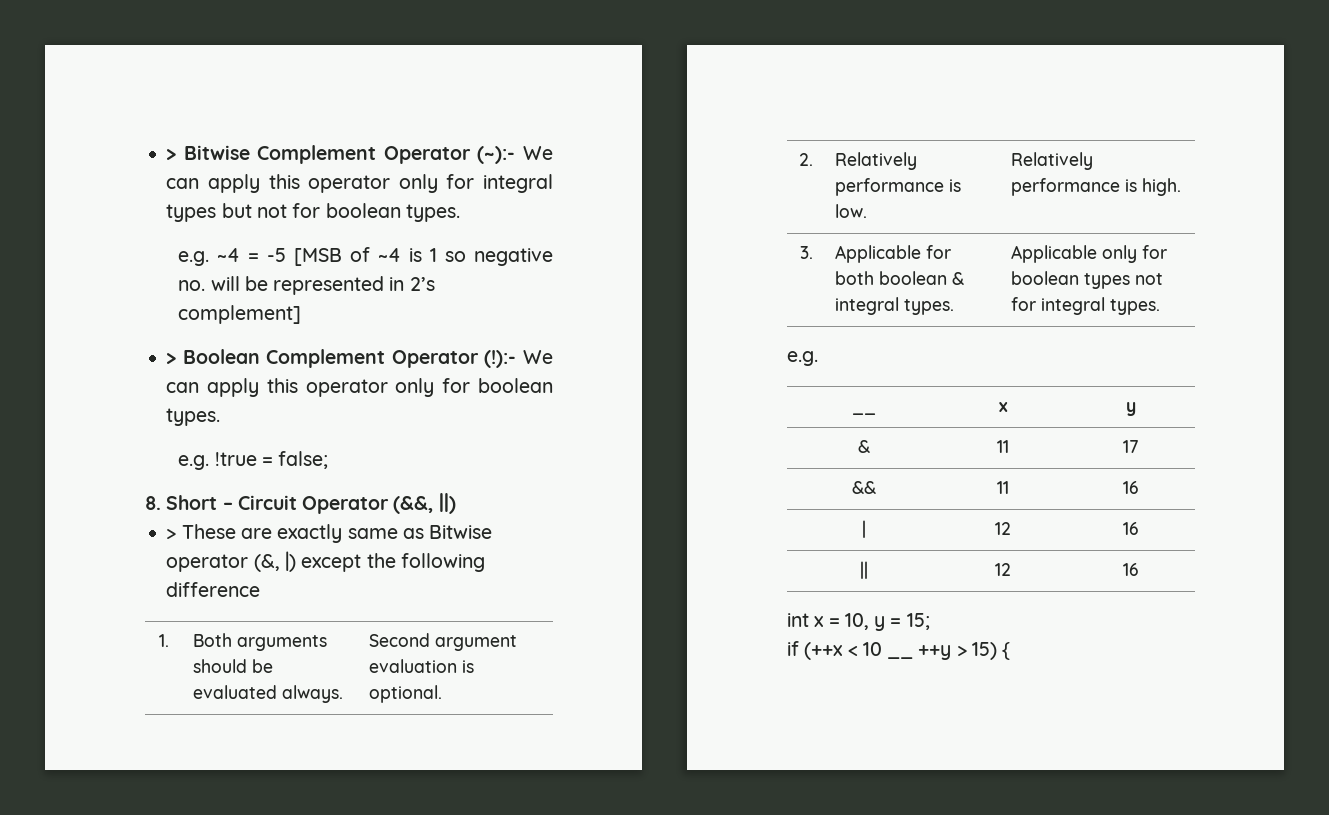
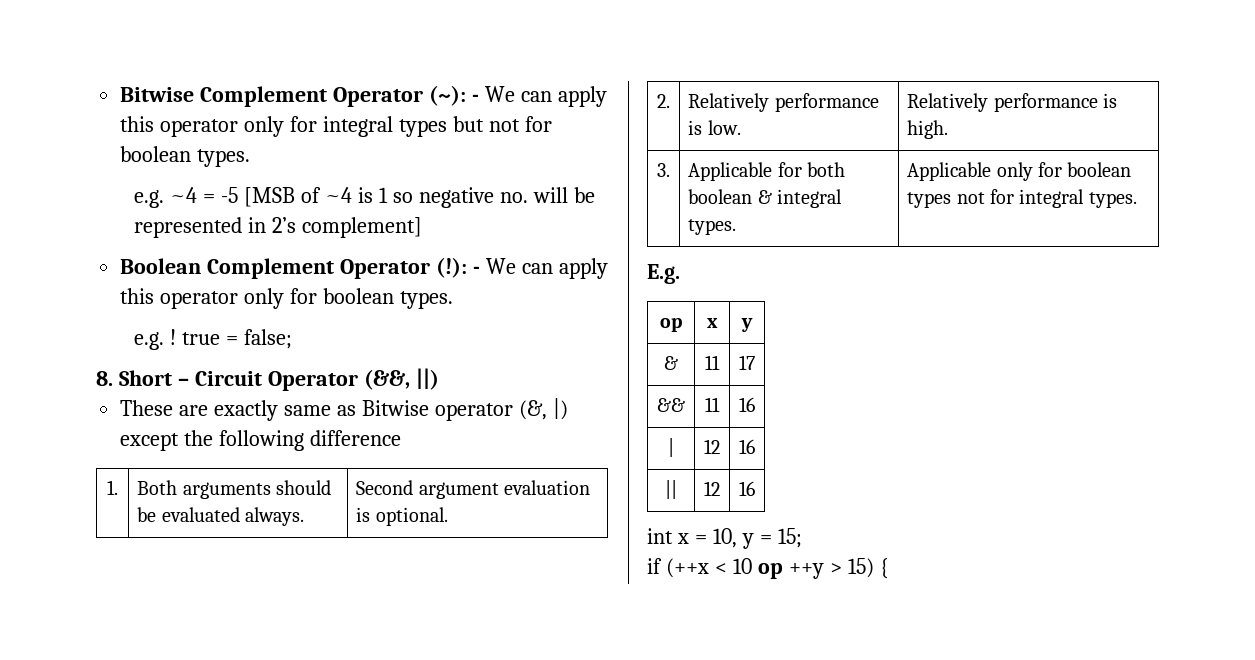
- > Bitwise Complement Operator (~):- We can apply this operator only for integral types but not for boolean types.
+ Bitwise Complement Operator (~): - We can apply this operator only for integral types but not for boolean types.
- > Boolean Complement Operator (!):- We can apply this operator only for boolean types.
+ Boolean Complement Operator (!): - We can apply this operator only for boolean types.
- e.g. !true = false;
+ e.g. ! true = false;
- > These are exactly same as Bitwise operator (&, |) except the following difference
+ These are exactly same as Bitwise operator (&, |) except the following difference
  3. | Applicable for both boolean & integral types. | Applicable only for boolean types not for integral types.
- e.g.
- __ | x | y
+ E.g.
+ op | x | y
- if (++x < 10 __ ++y > 15) {
+ if (++x < 10 op ++y > 15) {

